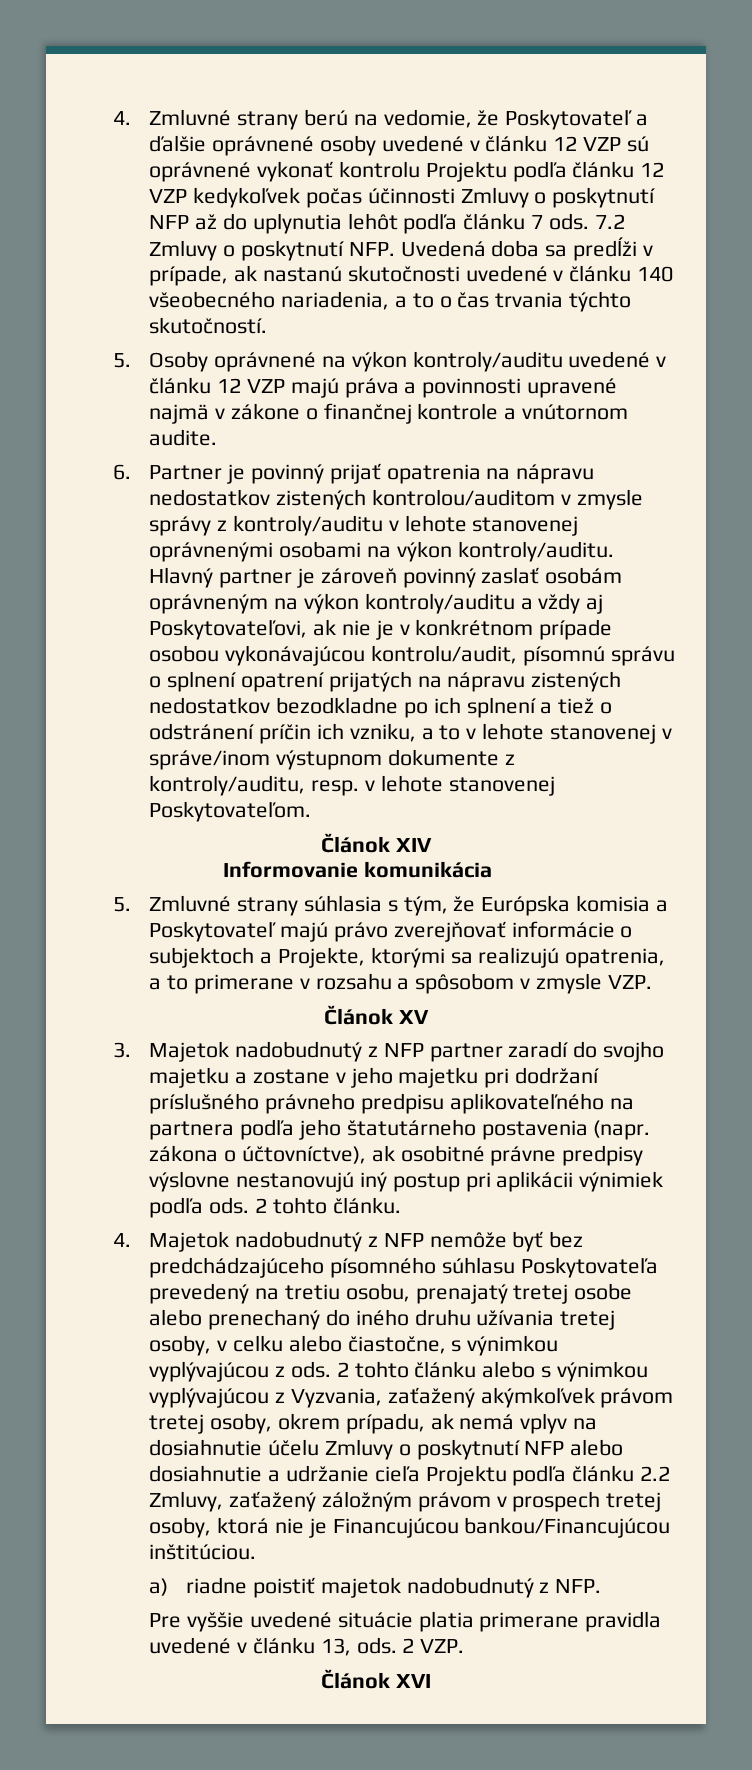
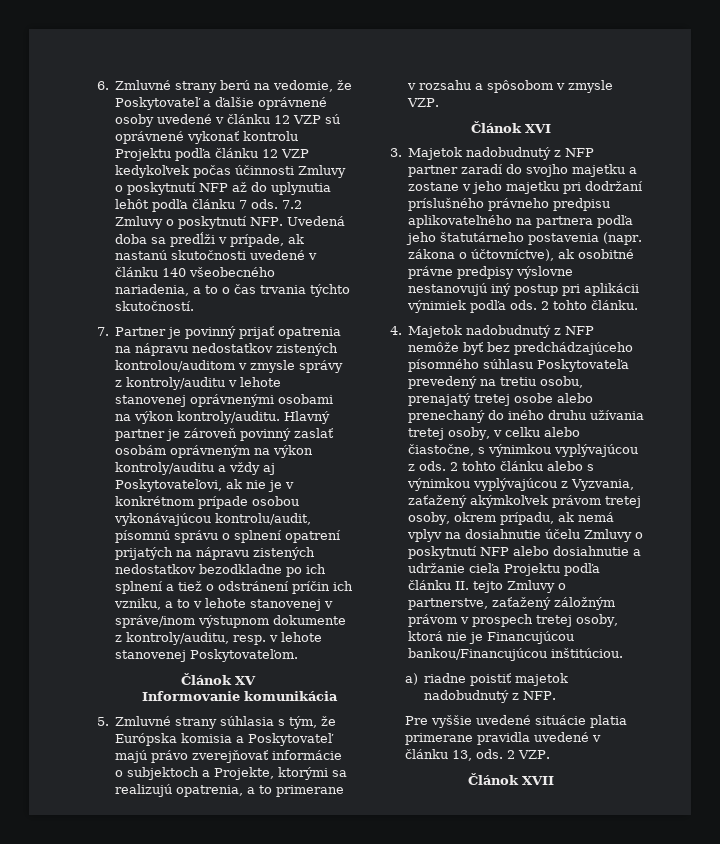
- 4. Zmluvné strany berú na vedomie, že Poskytovateľ a ďalšie oprávnené osoby uvedené v článku 12 VZP sú oprávnené vykonať kontrolu Projektu podľa článku 12 VZP kedykoľvek počas účinnosti Zmluvy o poskytnutí NFP až do uplynutia lehôt podľa článku 7 ods.
+ 6. Zmluvné strany berú na vedomie, že Poskytovateľ a ďalšie oprávnené osoby uvedené v článku 12 VZP sú oprávnené vykonať kontrolu Projektu podľa článku 12 VZP kedykoľvek počas účinnosti Zmluvy o poskytnutí NFP až do uplynutia lehôt podľa článku 7 ods.
- 5. Osoby oprávnené na výkon kontroly/auditu uvedené v článku 12 VZP majú práva a povinnosti upravené najmä v zákone o finančnej kontrole a vnútornom audite.
- 6. Partner je povinný prijať opatrenia na nápravu nedostatkov zistených kontrolou/auditom v zmysle správy z kontroly/auditu v lehote stanovenej oprávnenými osobami na výkon kontroly/auditu.
+ 7. Partner je povinný prijať opatrenia na nápravu nedostatkov zistených kontrolou/auditom v zmysle správy z kontroly/auditu v lehote stanovenej oprávnenými osobami na výkon kontroly/auditu.
- Článok XIV
+ Článok XV
- Článok XV
+ Článok XVI
- 2 tohto článku alebo s výnimkou vyplývajúcou z Vyzvania, zaťažený akýmkoľvek právom tretej osoby, okrem prípadu, ak nemá vplyv na dosiahnutie účelu Zmluvy o poskytnutí NFP alebo dosiahnutie a udržanie cieľa Projektu podľa článku 2.2 Zmluvy, zaťažený záložným právom v prospech tretej osoby, ktorá nie je Financujúcou bankou/Financujúcou inštitúciou.
+ 2 tohto článku alebo s výnimkou vyplývajúcou z Vyzvania, zaťažený akýmkoľvek právom tretej osoby, okrem prípadu, ak nemá vplyv na dosiahnutie účelu Zmluvy o poskytnutí NFP alebo dosiahnutie a udržanie cieľa Projektu podľa článku II. tejto Zmluvy o partnerstve, zaťažený záložným právom v prospech tretej osoby, ktorá nie je Financujúcou bankou/Financujúcou inštitúciou.
- Článok XVI
+ Článok XVII

